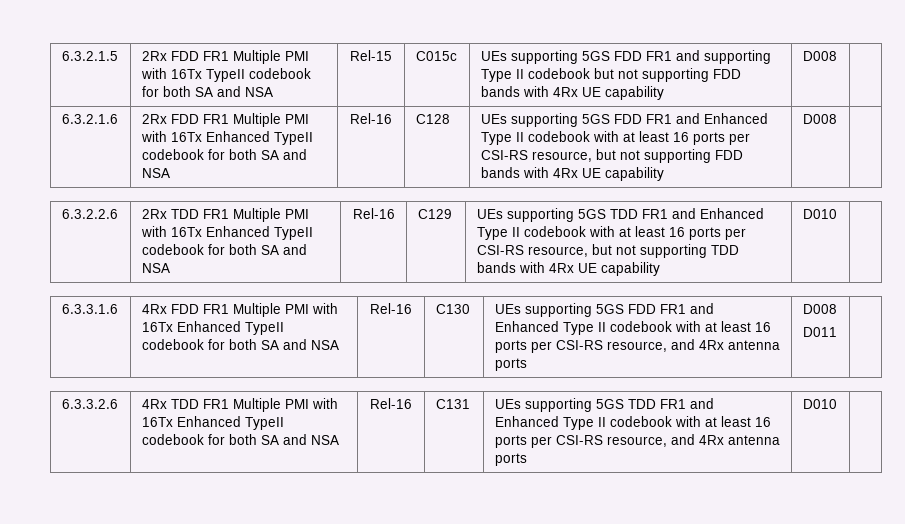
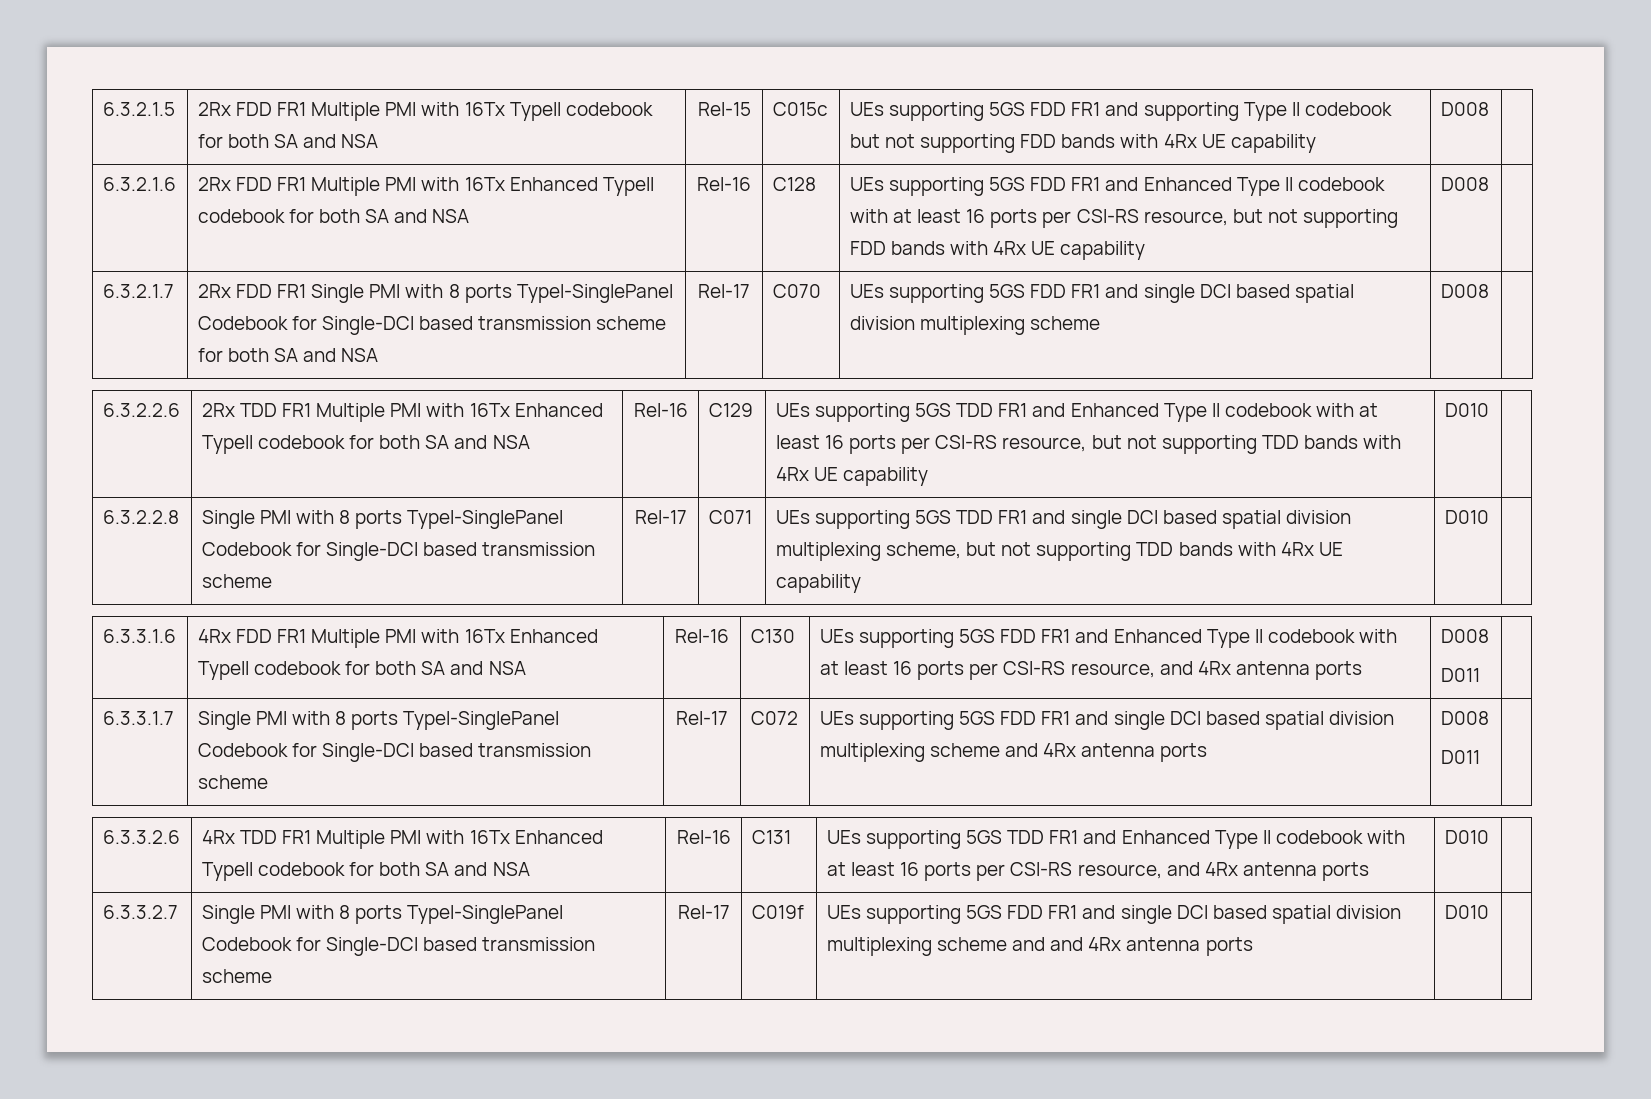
+ 6.3.2.1.7 | 2Rx FDD FR1 Single PMI with 8 ports TypeI-SinglePanel Codebook for Single-DCI based transmission scheme for both SA and NSA | Rel-17 | C070 | UEs supporting 5GS FDD FR1 and single DCI based spatial division multiplexing scheme | D008 |
+ 6.3.2.2.8 | Single PMI with 8 ports TypeI-SinglePanel Codebook for Single-DCI based transmission scheme | Rel-17 | C071 | UEs supporting 5GS TDD FR1 and single DCI based spatial division multiplexing scheme, but not supporting TDD bands with 4Rx UE capability | D010 |
+ 6.3.3.1.7 | Single PMI with 8 ports TypeI-SinglePanel Codebook for Single-DCI based transmission scheme | Rel-17 | C072 | UEs supporting 5GS FDD FR1 and single DCI based spatial division multiplexing scheme and 4Rx antenna ports | D008
+ D011 |
+ 6.3.3.2.7 | Single PMI with 8 ports TypeI-SinglePanel Codebook for Single-DCI based transmission scheme | Rel-17 | C019f | UEs supporting 5GS FDD FR1 and single DCI based spatial division multiplexing scheme and and 4Rx antenna ports | D010 |

